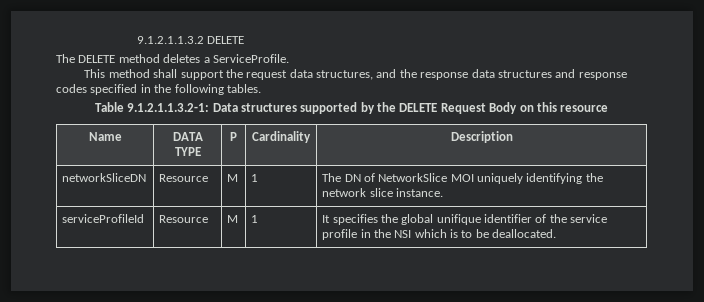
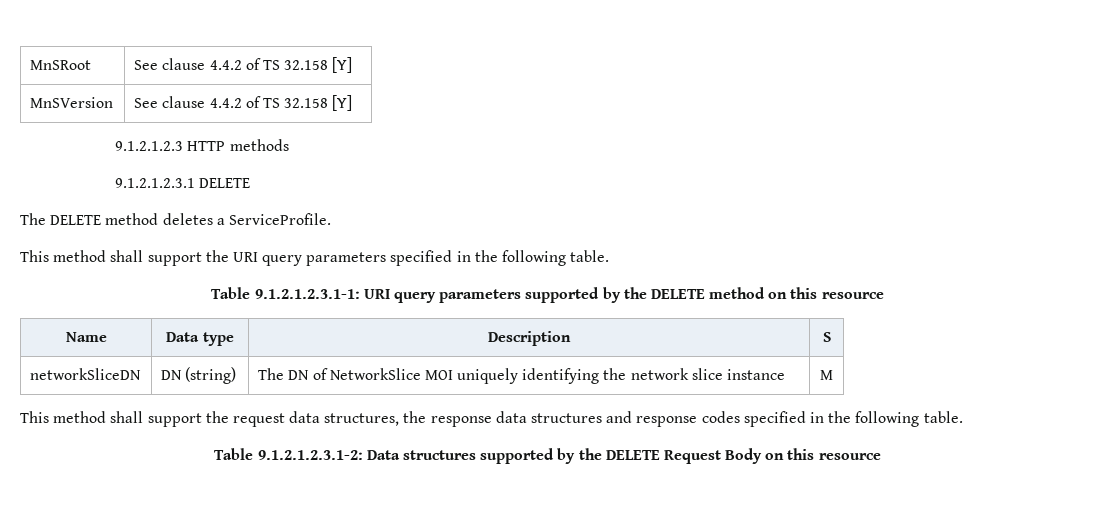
- 9.1.2.1.1.3.2 DELETE
+ MnSRoot | See clause 4.4.2 of TS 32.158 [Y]
+ MnSVersion | See clause 4.4.2 of TS 32.158 [Y]
+ 9.1.2.1.2.3 HTTP methods
+ 9.1.2.1.2.3.1 DELETE
+ This method shall support the URI query parameters specified in the following table.
+ Table 9.1.2.1.2.3.1-1: URI query parameters supported by the DELETE method on this resource
+ Name | Data type | Description | S
+ networkSliceDN | DN (string) | The DN of NetworkSlice MOI uniquely identifying the network slice instance | M
- This method shall support the request data structures, and the response data structures and response codes specified in the following tables.
- Table 9.1.2.1.1.3.2-1: Data structures supported by the DELETE Request Body on this resource
+ This method shall support the request data structures, the response data structures and response codes specified in the following table.
+ Table 9.1.2.1.2.3.1-2: Data structures supported by the DELETE Request Body on this resource
- Name | DATA TYPE | P | Cardinality | Description
- networkSliceDN | Resource | M | 1 | The DN of NetworkSlice MOI uniquely identifying the network slice instance.
- serviceProfileId | Resource | M | 1 | It specifies the global unifique identifier of the service profile in the NSI which is to be deallocated.

